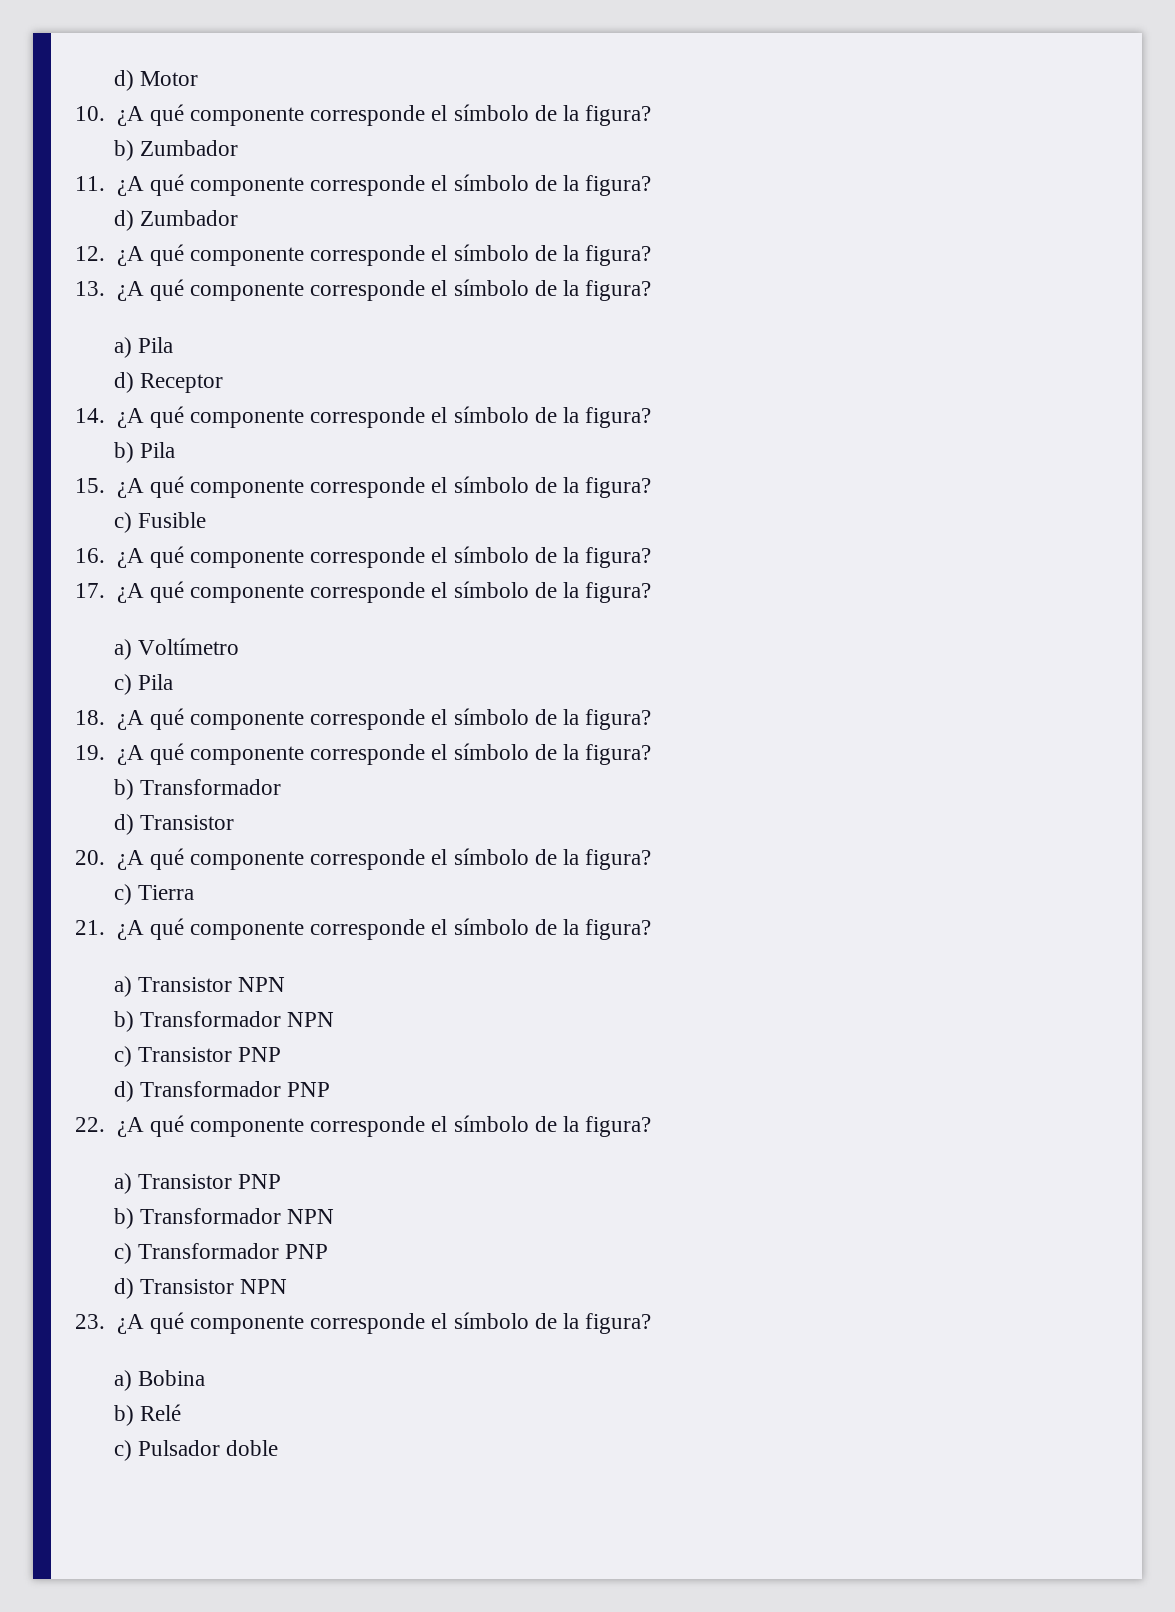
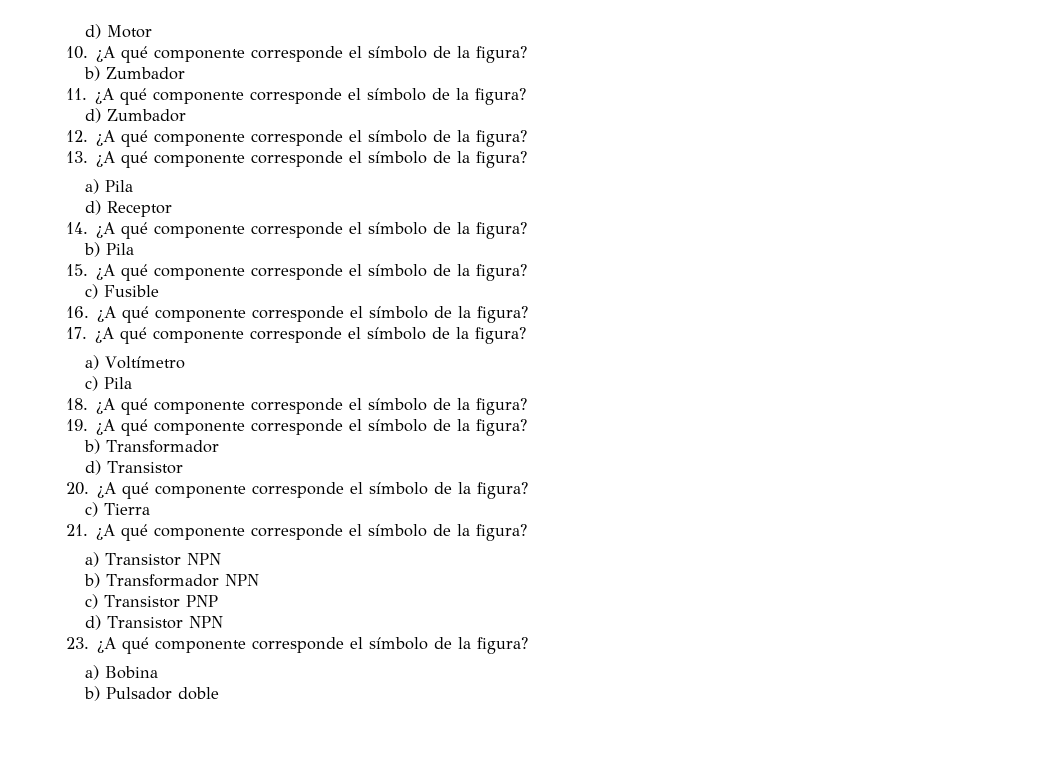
- d) Transformador PNP
- 22. ¿A qué componente corresponde el símbolo de la figura?
- a) Transistor PNP
- b) Transformador NPN
- c) Transformador PNP
- b) Relé
- c) Pulsador doble
+ b) Pulsador doble

